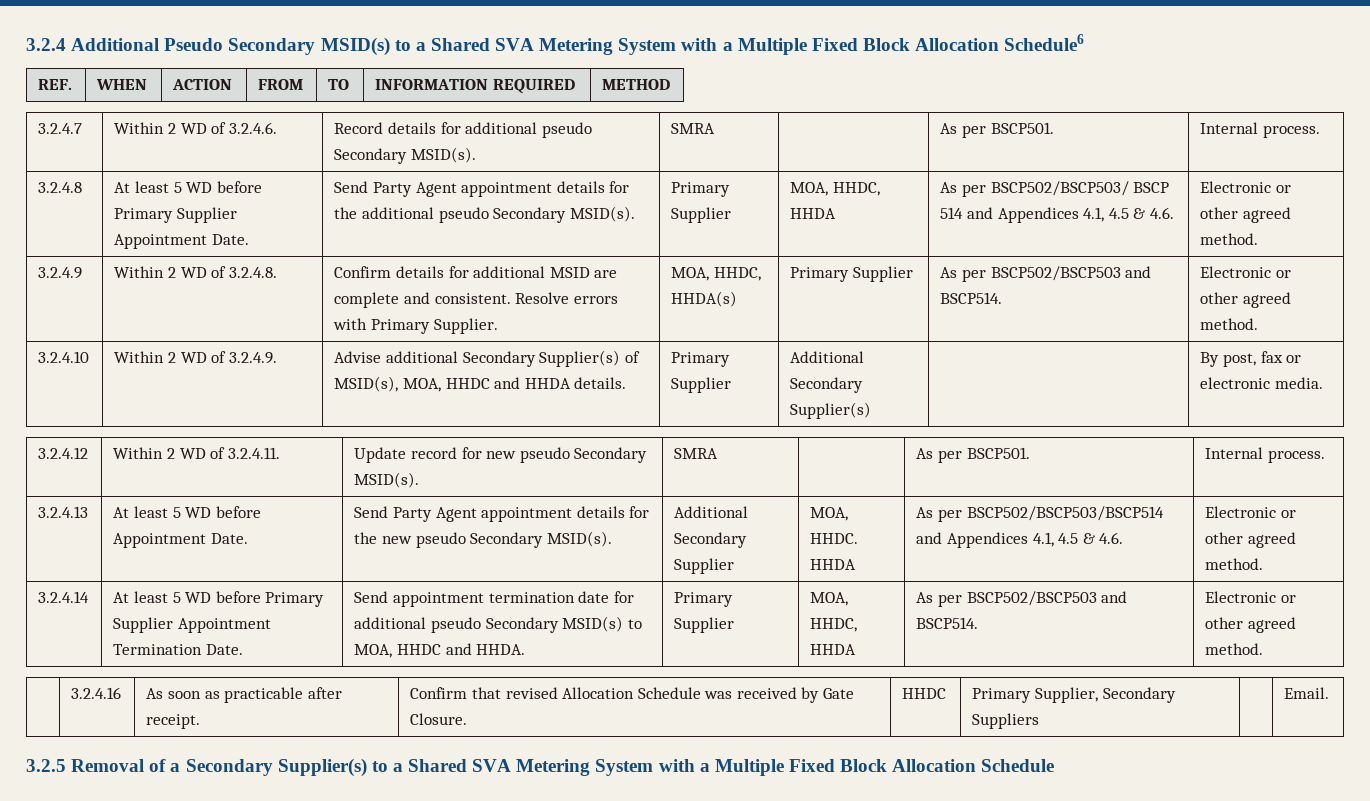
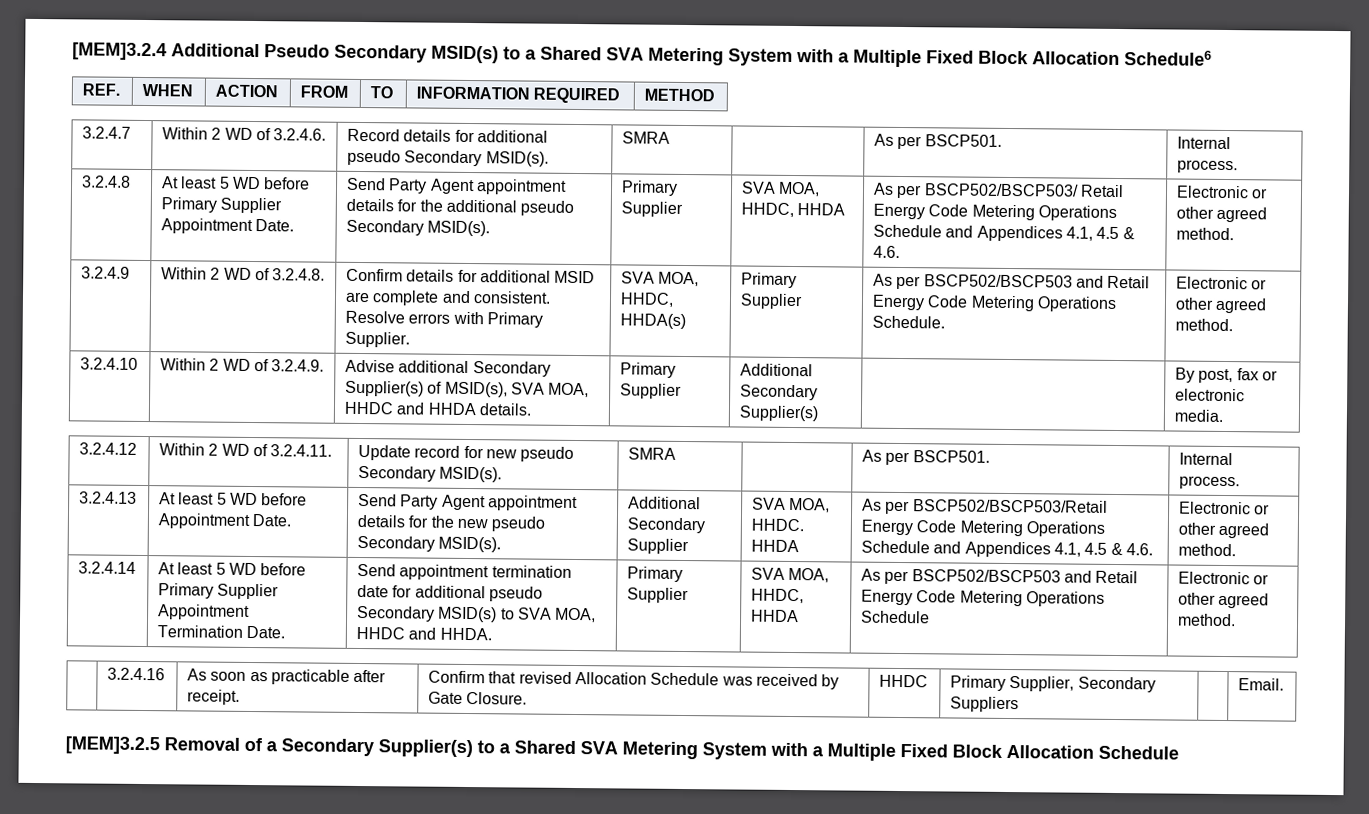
- 3.2.4 Additional Pseudo Secondary MSID(s) to a Shared SVA Metering System with a Multiple Fixed Block Allocation Schedule6
+ [MEM]3.2.4 Additional Pseudo Secondary MSID(s) to a Shared SVA Metering System with a Multiple Fixed Block Allocation Schedule6
- Send Party Agent appointment details for the additional pseudo Secondary MSID(s). | Primary Supplier | MOA, HHDC, HHDA
+ Send Party Agent appointment details for the additional pseudo Secondary MSID(s). | Primary Supplier | SVA MOA, HHDC, HHDA
- As per BSCP502/BSCP503/ BSCP 514 and Appendices 4.1, 4.5 & 4.6.
+ As per BSCP502/BSCP503/ Retail Energy Code Metering Operations Schedule and Appendices 4.1, 4.5 & 4.6.
- MOA, HHDC, HHDA(s)
+ SVA MOA, HHDC, HHDA(s)
- Primary Supplier | As per BSCP502/BSCP503 and BSCP514.
+ Primary Supplier | As per BSCP502/BSCP503 and Retail Energy Code Metering Operations Schedule.
- 3.2.4.10 | Within 2 WD of 3.2.4.9. | Advise additional Secondary Supplier(s) of MSID(s), MOA, HHDC and HHDA details. | Primary Supplier | Additional Secondary Supplier(s) | | By post, fax or electronic media.
+ 3.2.4.10 | Within 2 WD of 3.2.4.9. | Advise additional Secondary Supplier(s) of MSID(s), SVA MOA, HHDC and HHDA details. | Primary Supplier | Additional Secondary Supplier(s) | | By post, fax or electronic media.
- MOA, HHDC.
+ SVA MOA, HHDC.
- As per BSCP502/BSCP503/BSCP514 and Appendices 4.1, 4.5 & 4.6.
+ As per BSCP502/BSCP503/Retail Energy Code Metering Operations Schedule and Appendices 4.1, 4.5 & 4.6.
- Send appointment termination date for additional pseudo Secondary MSID(s) to MOA, HHDC and HHDA. | Primary Supplier | MOA, HHDC, HHDA | As per BSCP502/BSCP503 and BSCP514.
+ Send appointment termination date for additional pseudo Secondary MSID(s) to SVA MOA, HHDC and HHDA. | Primary Supplier | SVA MOA, HHDC, HHDA | As per BSCP502/BSCP503 and Retail Energy Code Metering Operations Schedule
- 3.2.5 Removal of a Secondary Supplier(s) to a Shared SVA Metering System with a Multiple Fixed Block Allocation Schedule
+ [MEM]3.2.5 Removal of a Secondary Supplier(s) to a Shared SVA Metering System with a Multiple Fixed Block Allocation Schedule

